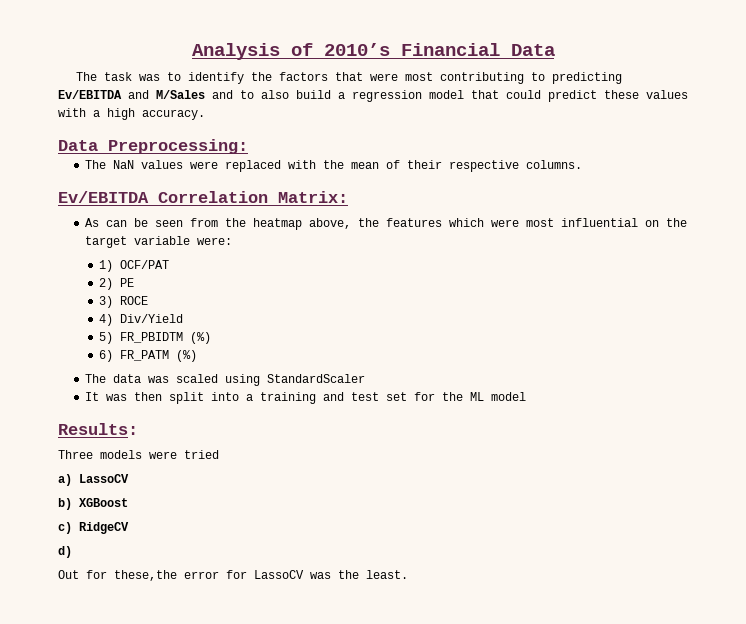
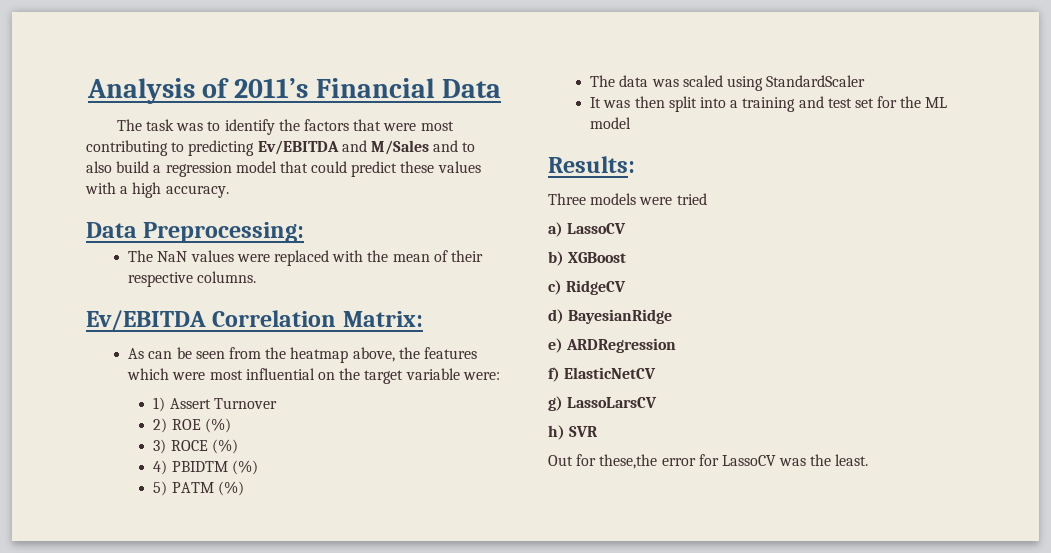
- Analysis of 2010’s Financial Data
+ Analysis of 2011’s Financial Data
- 1) OCF/PAT
+ 1) Assert Turnover
- 2) PE
+ 2) ROE (%)
- 3) ROCE
+ 3) ROCE (%)
- 4) Div/Yield
+ 4) PBIDTM (%)
- 5) FR_PBIDTM (%)
- 6) FR_PATM (%)
+ 5) PATM (%)
- d)
+ d) BayesianRidge
+ e) ARDRegression
+ f) ElasticNetCV
+ g) LassoLarsCV
+ h) SVR

